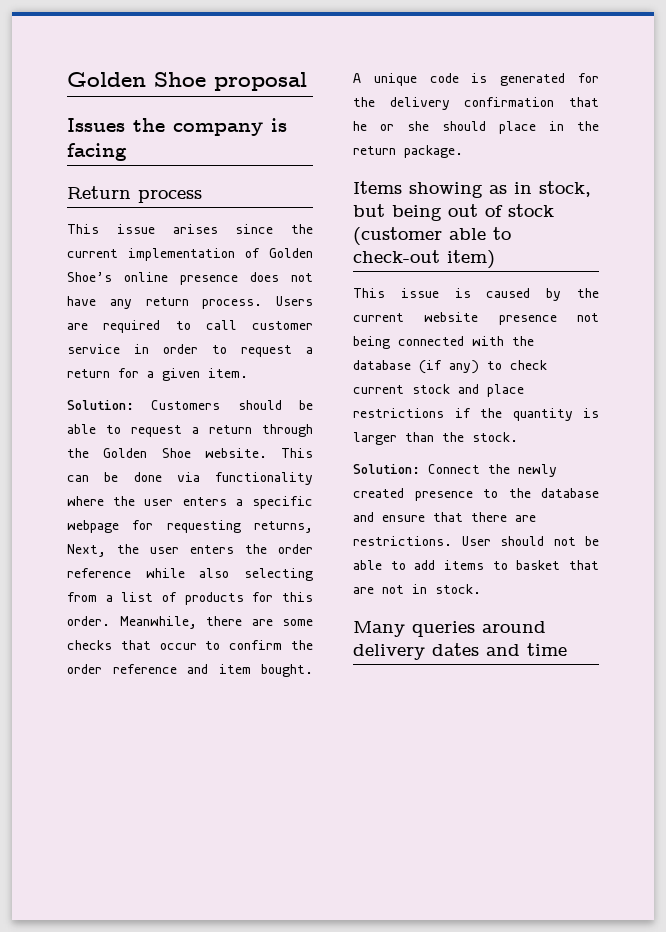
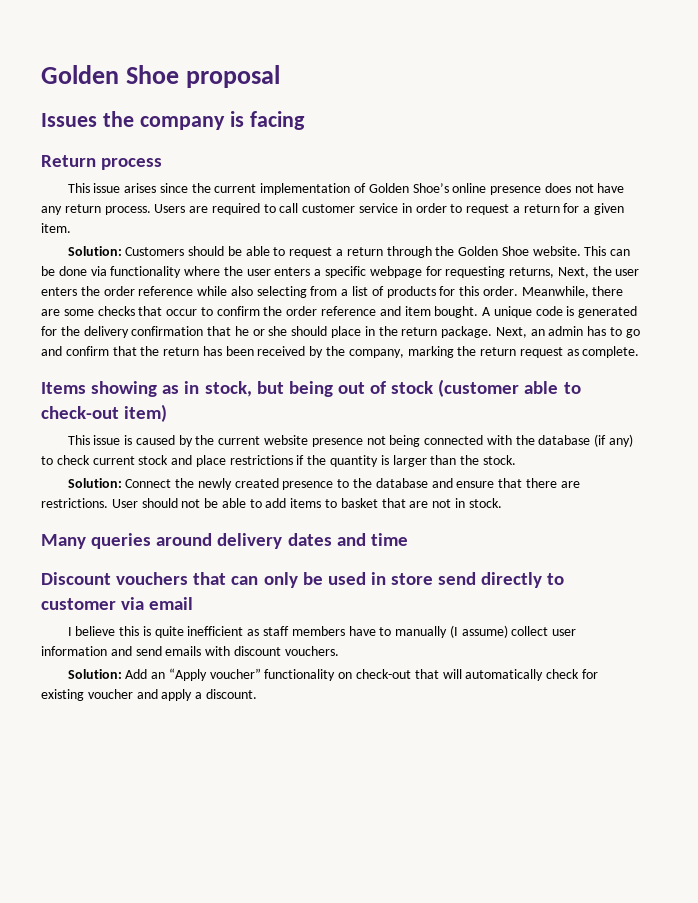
+ Next, an admin has to go and confirm that the return has been received by the company, marking the return request as complete.
+ Discount vouchers that can only be used in store send directly to customer via email
+ I believe this is quite inefficient as staff members have to manually (I assume) collect user information and send emails with discount vouchers.
+ Solution: Add an “Apply voucher” functionality on check-out that will automatically check for existing voucher and apply a discount.

